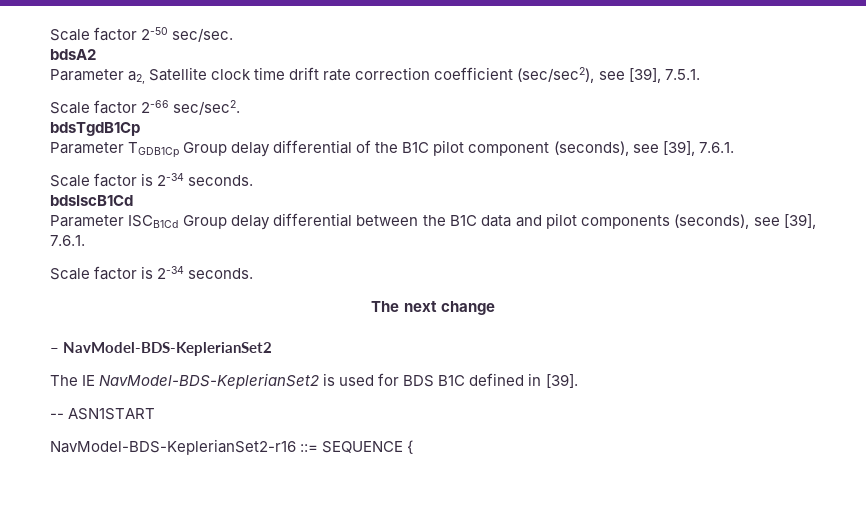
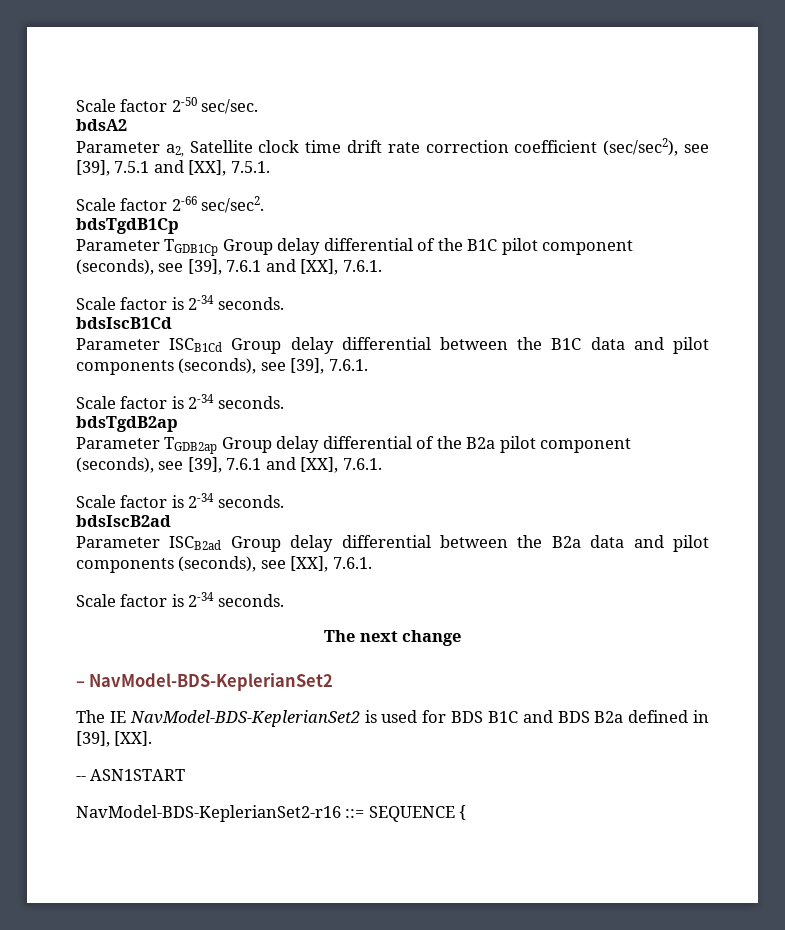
- Parameter a2, Satellite clock time drift rate correction coefficient (sec/sec2), see [39], 7.5.1.
+ Parameter a2, Satellite clock time drift rate correction coefficient (sec/sec2), see [39], 7.5.1 and [XX], 7.5.1.
- Parameter TGDB1Cp Group delay differential of the B1C pilot component (seconds), see [39], 7.6.1.
+ Parameter TGDB1Cp Group delay differential of the B1C pilot component (seconds), see [39], 7.6.1 and [XX], 7.6.1.
+ bdsTgdB2ap
+ Parameter TGDB2ap Group delay differential of the B2a pilot component (seconds), see [39], 7.6.1 and [XX], 7.6.1.
+ Scale factor is 2-34 seconds.
+ bdsIscB2ad
+ Parameter ISCB2ad Group delay differential between the B2a data and pilot components (seconds), see [XX], 7.6.1.
+ Scale factor is 2-34 seconds.
- The IE NavModel-BDS-KeplerianSet2 is used for BDS B1C defined in [39].
+ The IE NavModel-BDS-KeplerianSet2 is used for BDS B1C and BDS B2a defined in [39], [XX].

